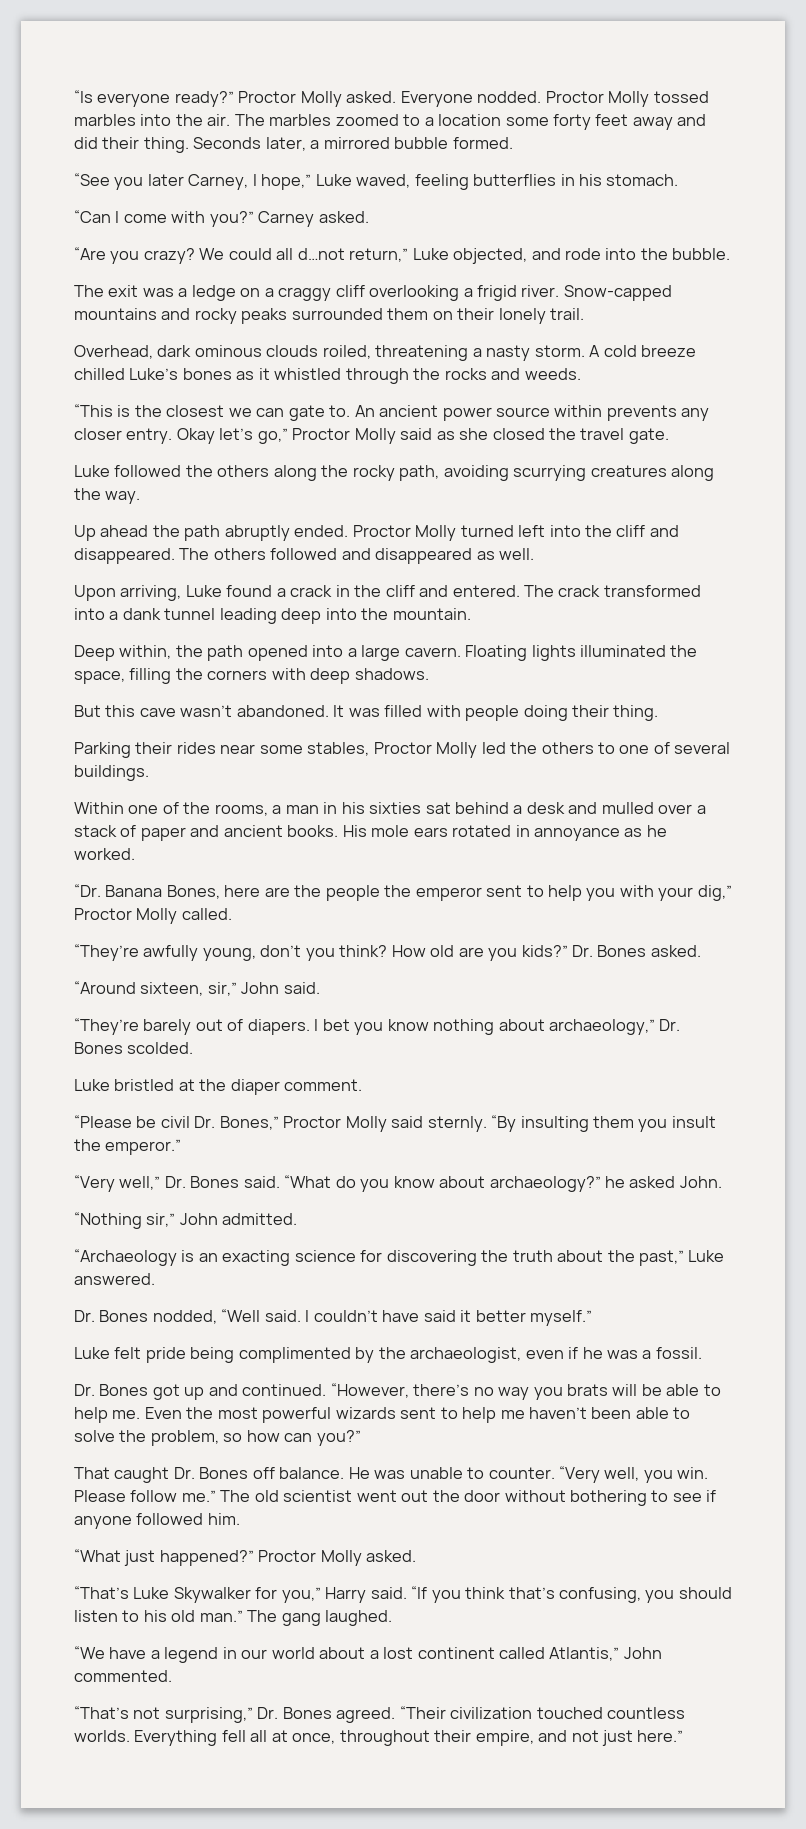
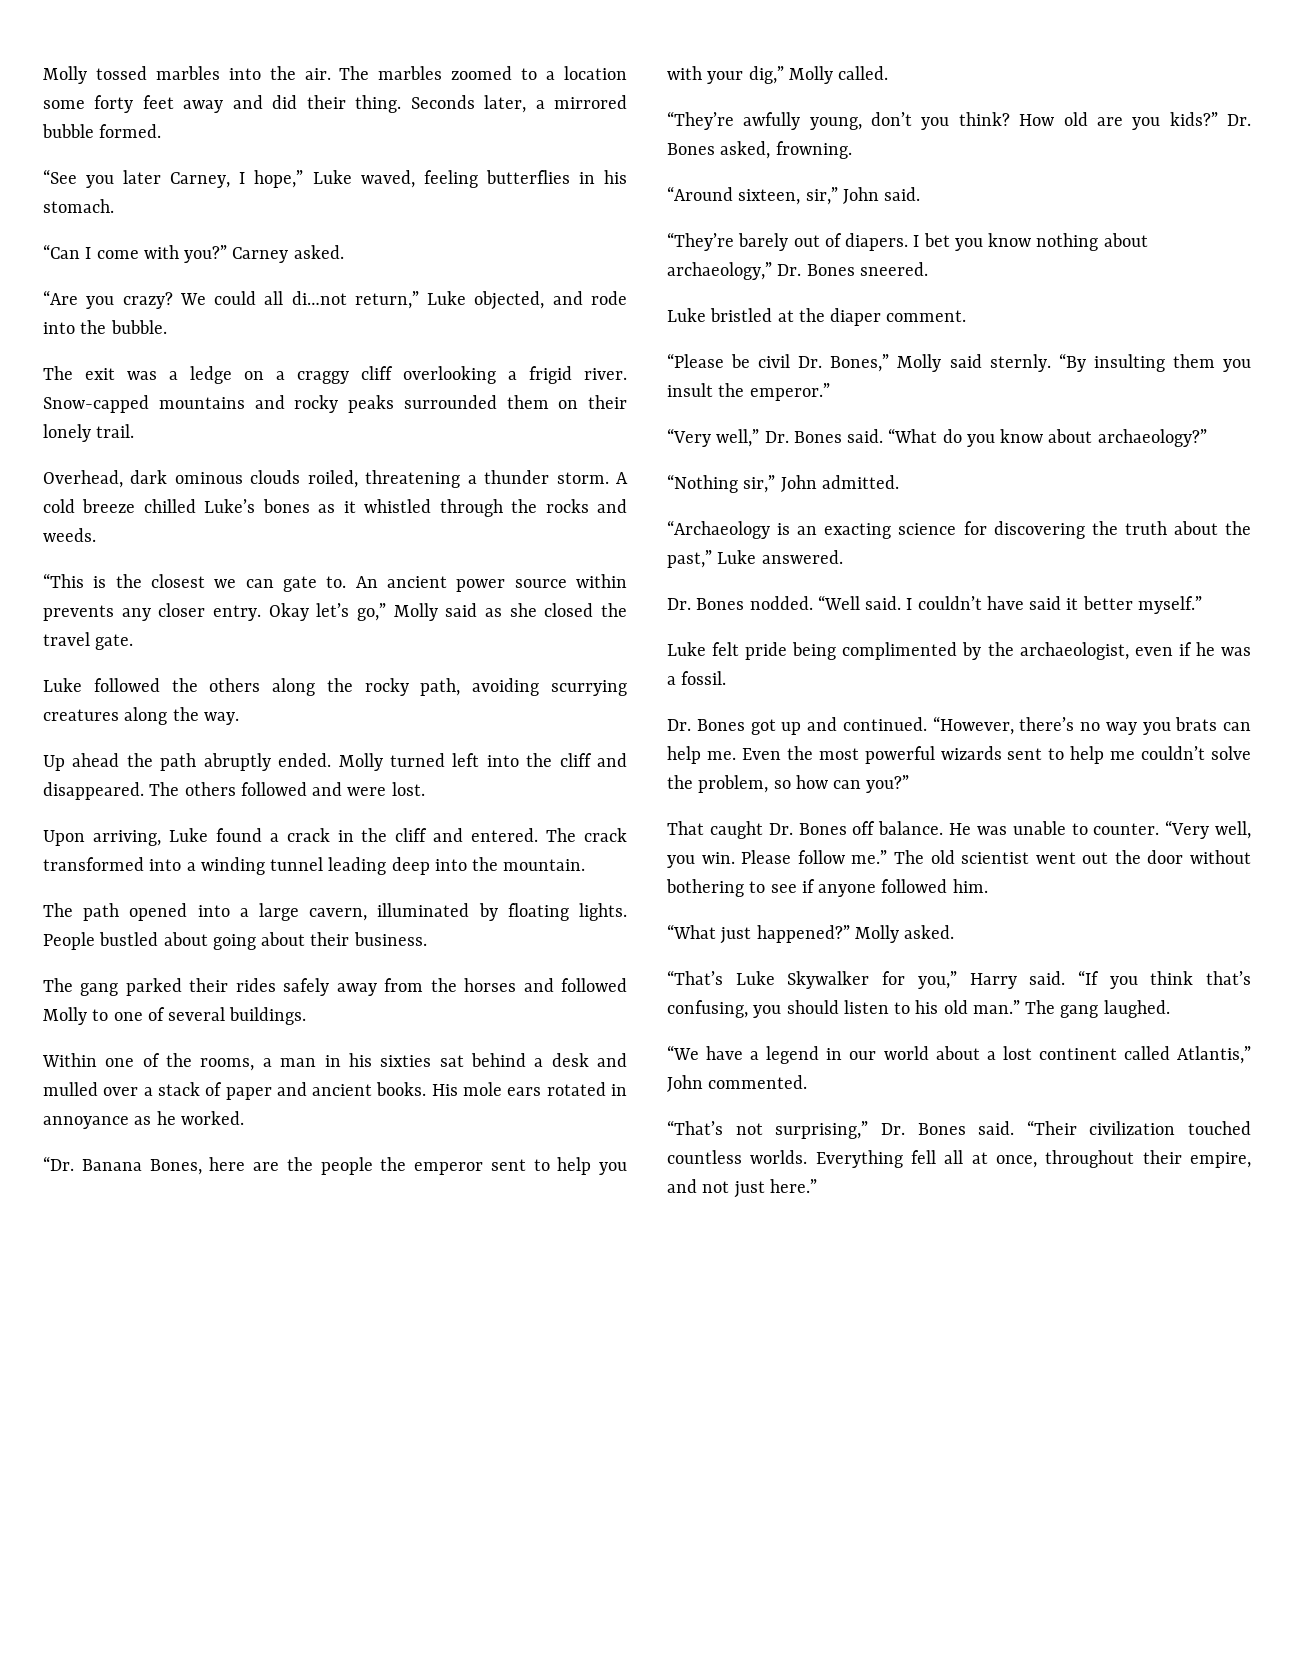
- “Is everyone ready?” Proctor Molly asked. Everyone nodded. Proctor Molly tossed marbles into the air.
+ Molly tossed marbles into the air.
- We could all d…not return,” Luke objected, and rode into the bubble.
+ We could all di…not return,” Luke objected, and rode into the bubble.
- Overhead, dark ominous clouds roiled, threatening a nasty storm.
+ Overhead, dark ominous clouds roiled, threatening a thunder storm.
- Okay let’s go,” Proctor Molly said as she closed the travel gate.
+ Okay let’s go,” Molly said as she closed the travel gate.
- Proctor Molly turned left into the cliff and disappeared.
+ Molly turned left into the cliff and disappeared.
- The others followed and disappeared as well.
+ The others followed and were lost.
- The crack transformed into a dank tunnel leading deep into the mountain.
+ The crack transformed into a winding tunnel leading deep into the mountain.
- Deep within, the path opened into a large cavern. Floating lights illuminated the space, filling the corners with deep shadows.
- But this cave wasn’t abandoned. It was filled with people doing their thing.
- Parking their rides near some stables, Proctor Molly led the others to one of several buildings.
+ The path opened into a large cavern, illuminated by floating lights. People bustled about going about their business.
+ The gang parked their rides safely away from the horses and followed Molly to one of several buildings.
- “Dr. Banana Bones, here are the people the emperor sent to help you with your dig,” Proctor Molly called.
+ “Dr. Banana Bones, here are the people the emperor sent to help you with your dig,” Molly called.
- Dr. Bones asked.
+ Dr. Bones asked, frowning.
- I bet you know nothing about archaeology,” Dr. Bones scolded.
+ I bet you know nothing about archaeology,” Dr. Bones sneered.
- “Please be civil Dr. Bones,” Proctor Molly said sternly.
+ “Please be civil Dr. Bones,” Molly said sternly.
- “What do you know about archaeology?” he asked John.
+ “What do you know about archaeology?”
- Dr. Bones nodded, “Well said.
+ Dr. Bones nodded. “Well said.
- “However, there’s no way you brats will be able to help me.
+ “However, there’s no way you brats can help me.
- Even the most powerful wizards sent to help me haven’t been able to solve the problem, so how can you?”
+ Even the most powerful wizards sent to help me couldn’t solve the problem, so how can you?”
- “What just happened?” Proctor Molly asked.
+ “What just happened?” Molly asked.
- “That’s not surprising,” Dr. Bones agreed.
+ “That’s not surprising,” Dr. Bones said.

